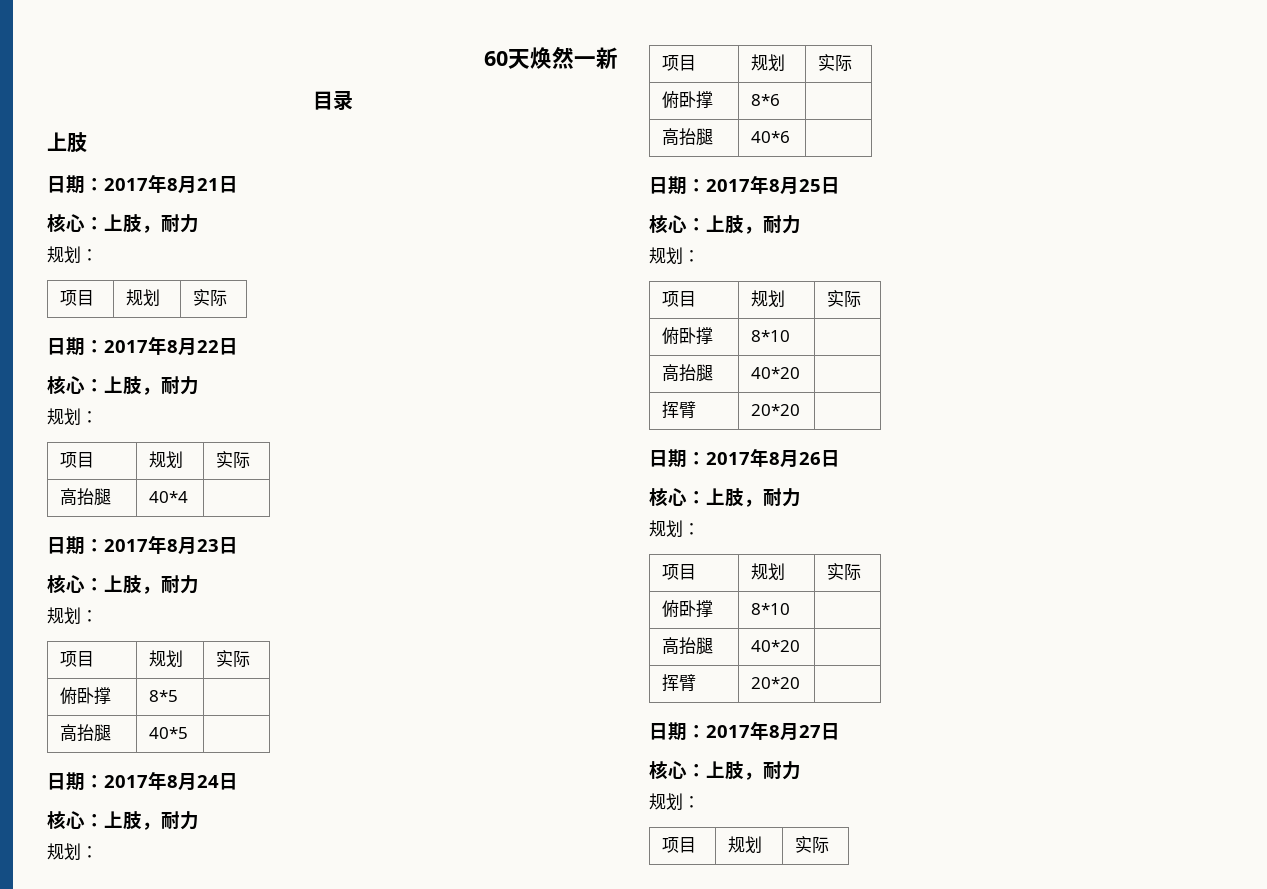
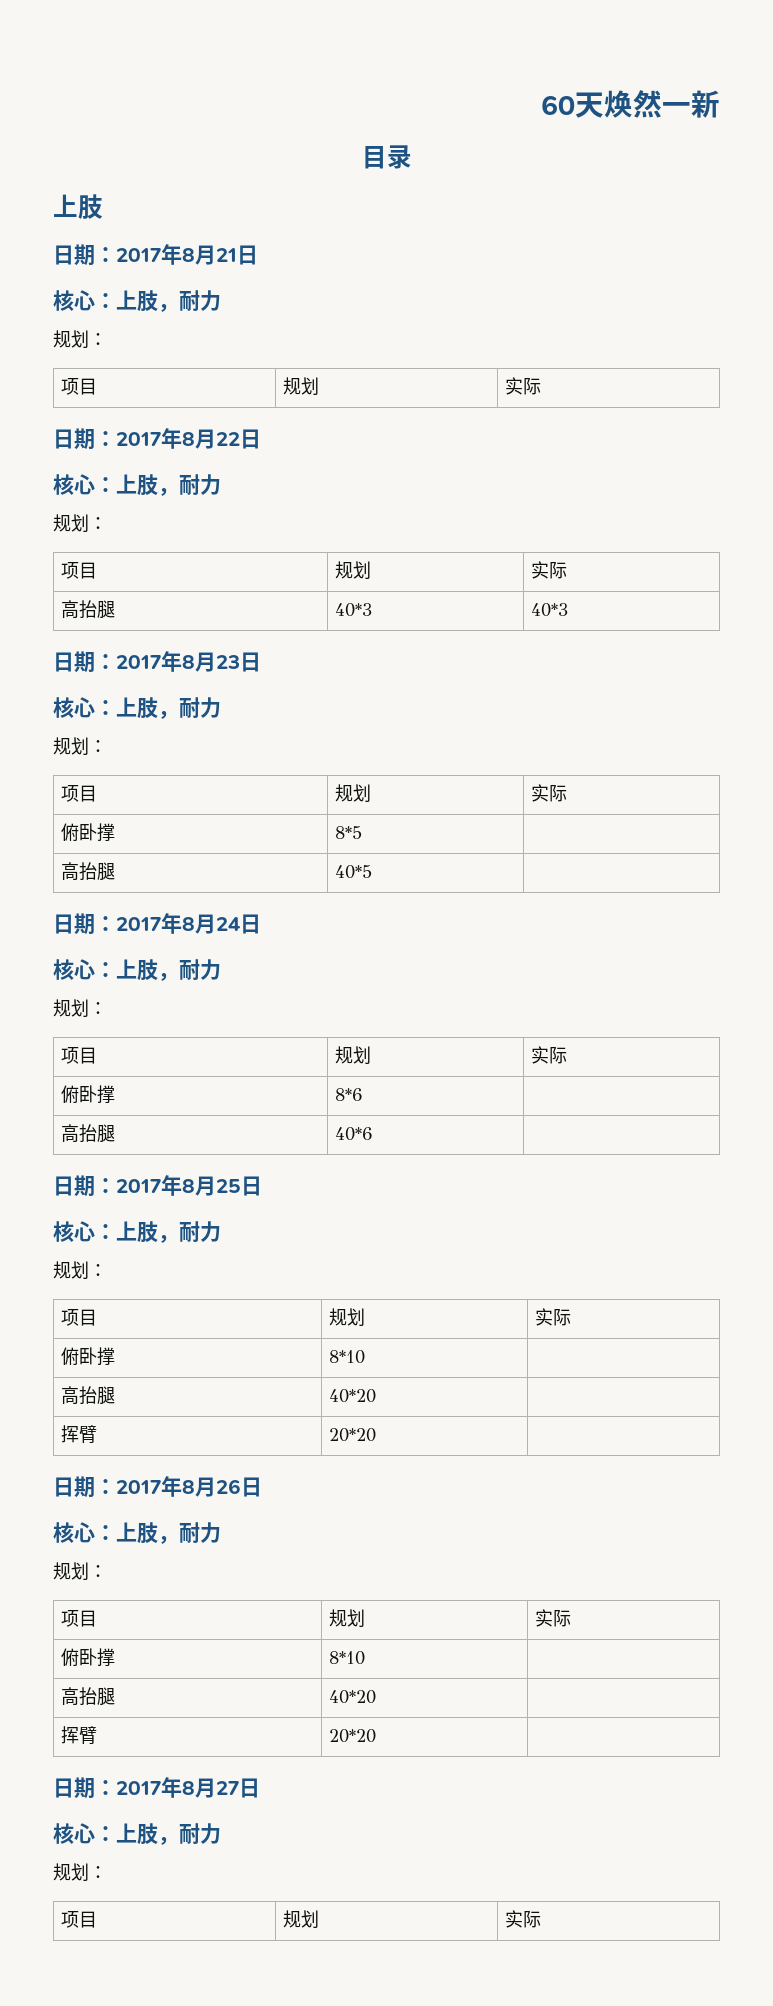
- 高抬腿 | 40*4 |
+ 高抬腿 | 40*3 | 40*3

